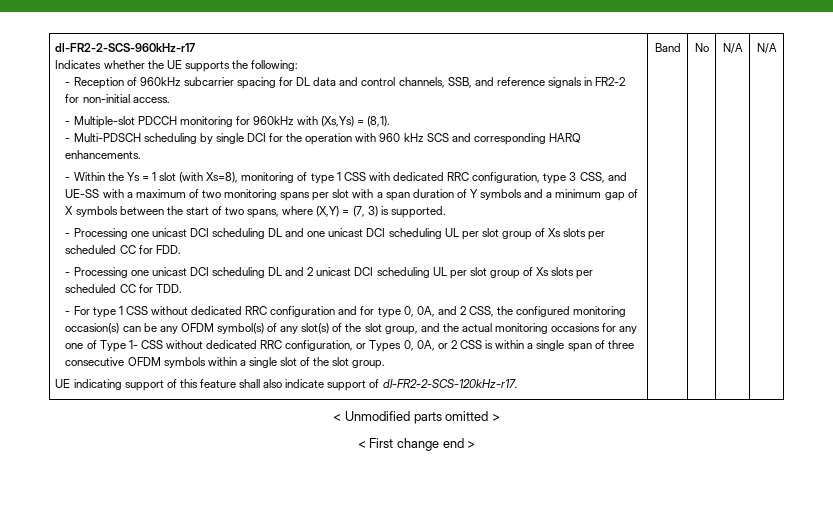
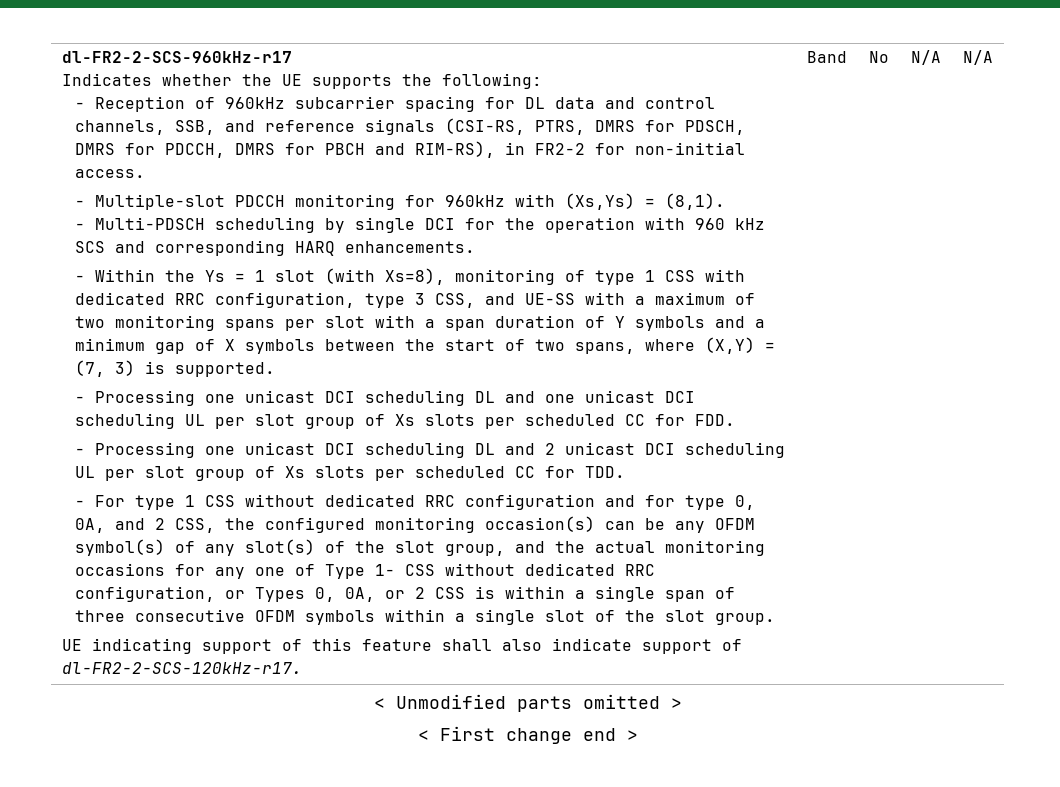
- - Reception of 960kHz subcarrier spacing for DL data and control channels, SSB, and reference signals in FR2-2 for non-initial access.
+ - Reception of 960kHz subcarrier spacing for DL data and control channels, SSB, and reference signals (CSI-RS, PTRS, DMRS for PDSCH, DMRS for PDCCH, DMRS for PBCH and RIM-RS), in FR2-2 for non-initial access.

